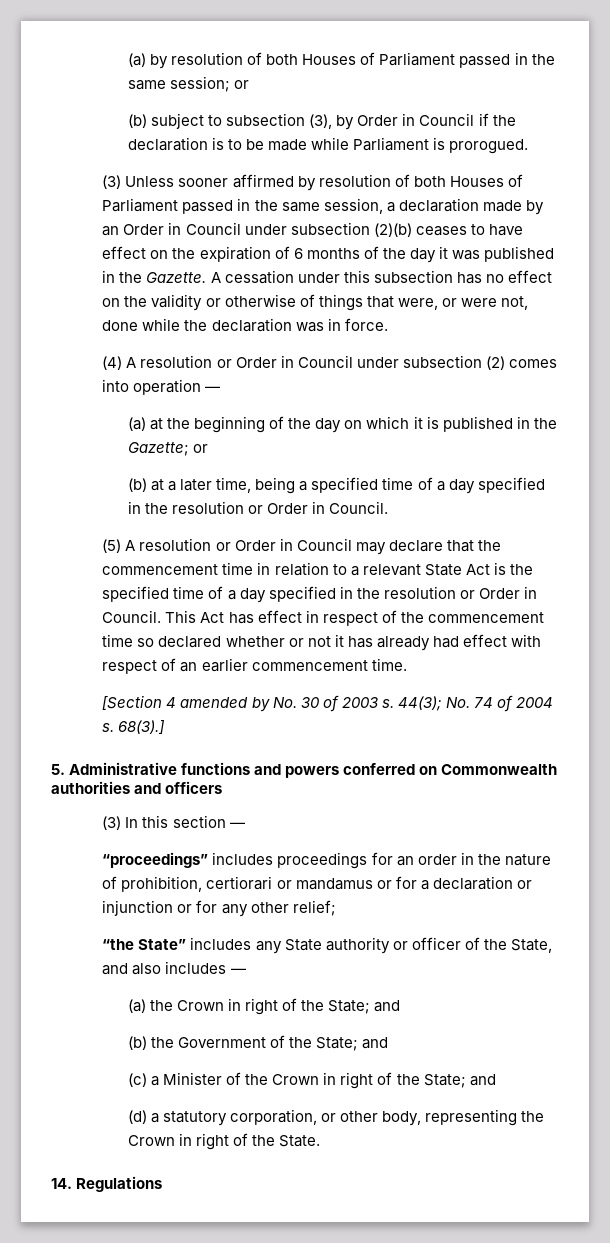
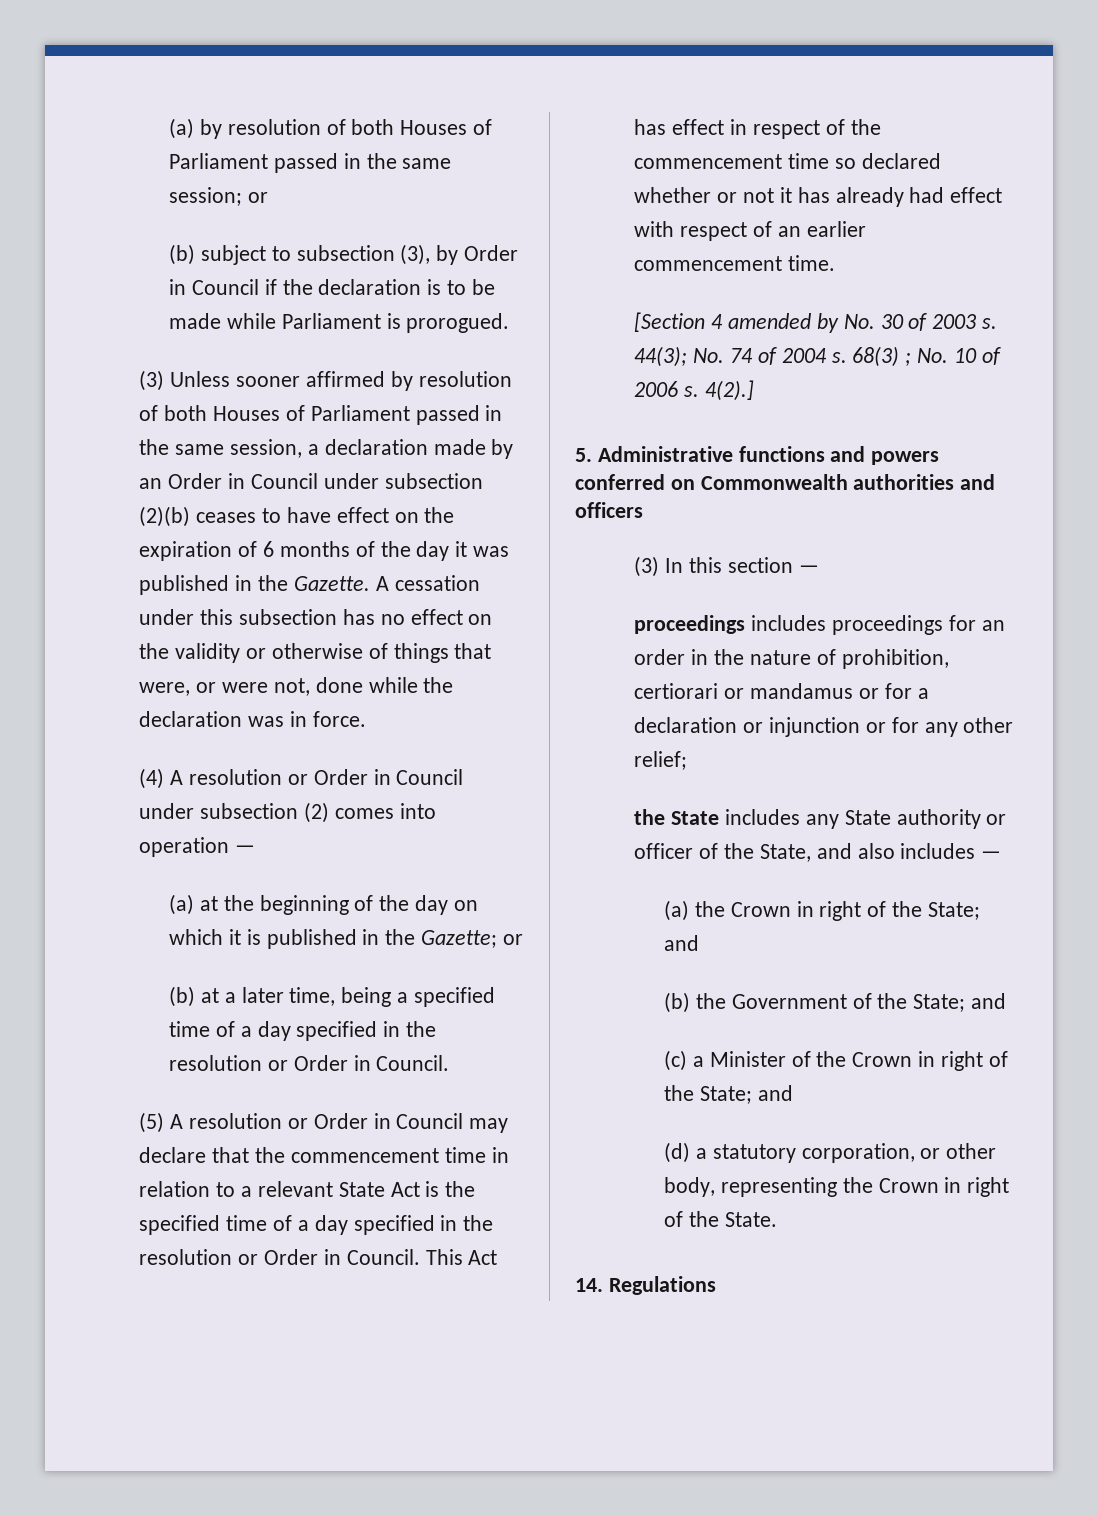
- 68(3).]
+ 68(3) ; No. 10 of 2006 s. 4(2).]
- “proceedings” includes proceedings for an order in the nature of prohibition, certiorari or mandamus or for a declaration or injunction or for any other relief;
+ proceedings includes proceedings for an order in the nature of prohibition, certiorari or mandamus or for a declaration or injunction or for any other relief;
- “the State” includes any State authority or officer of the State, and also includes —
+ the State includes any State authority or officer of the State, and also includes —

